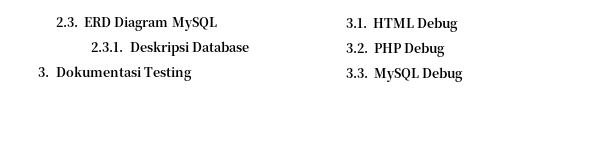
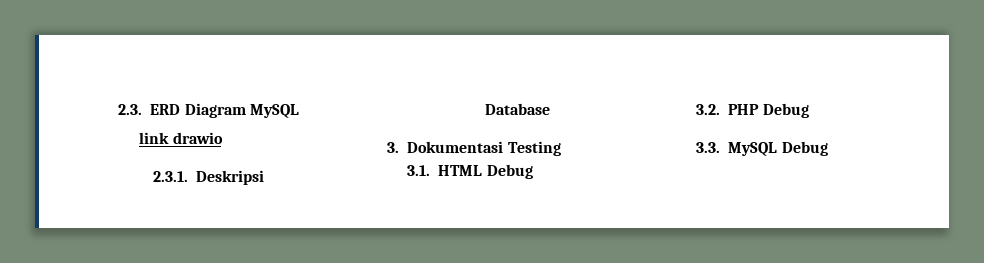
+ link drawio

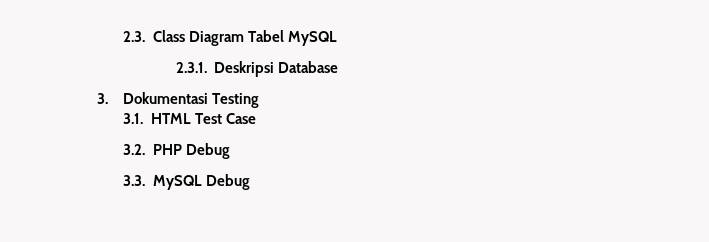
- 2.3. ERD Diagram MySQL
- link drawio
+ 2.3. Class Diagram Tabel MySQL
- 3.1. HTML Debug
+ 3.1. HTML Test Case

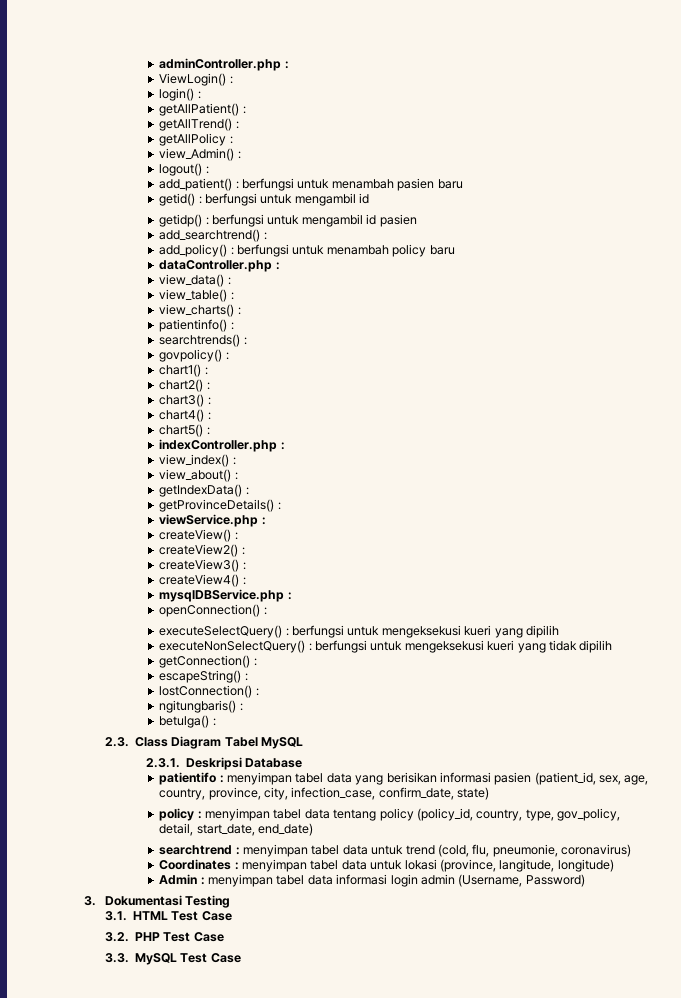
+ adminController.php :
+ ViewLogin() :
+ login() :
+ getAllPatient() :
+ getAllTrend() :
+ getAllPolicy :
+ view_Admin() :
+ logout() :
+ add_patient() : berfungsi untuk menambah pasien baru
+ getid() : berfungsi untuk mengambil id
+ getidp() : berfungsi untuk mengambil id pasien
+ add_searchtrend() :
+ add_policy() : berfungsi untuk menambah policy baru
+ dataController.php :
+ view_data() :
+ view_table() :
+ view_charts() :
+ patientinfo() :
+ searchtrends() :
+ govpolicy() :
+ chart1() :
+ chart2() :
+ chart3() :
+ chart4() :
+ chart5() :
+ indexController.php :
+ view_index() :
+ view_about() :
+ getIndexData() :
+ getProvinceDetails() :
+ viewService.php :
+ createView() :
+ createView2() :
+ createView3() :
+ createView4() :
+ mysqlDBService.php :
+ openConnection() :
+ executeSelectQuery() : berfungsi untuk mengeksekusi kueri yang dipilih
+ executeNonSelectQuery() : berfungsi untuk mengeksekusi kueri yang tidak dipilih
+ getConnection() :
+ escapeString() :
+ lostConnection() :
+ ngitungbaris() :
+ betulga() :
+ patientifo : menyimpan tabel data yang berisikan informasi pasien (patient_id, sex, age, country, province, city, infection_case, confirm_date, state)
+ policy : menyimpan tabel data tentang policy (policy_id, country, type, gov_policy, detail, start_date, end_date)
+ searchtrend : menyimpan tabel data untuk trend (cold, flu, pneumonie, coronavirus)
+ Coordinates : menyimpan tabel data untuk lokasi (province, langitude, longitude)
+ Admin : menyimpan tabel data informasi login admin (Username, Password)
- 3.2. PHP Debug
+ 3.2. PHP Test Case
- 3.3. MySQL Debug
+ 3.3. MySQL Test Case

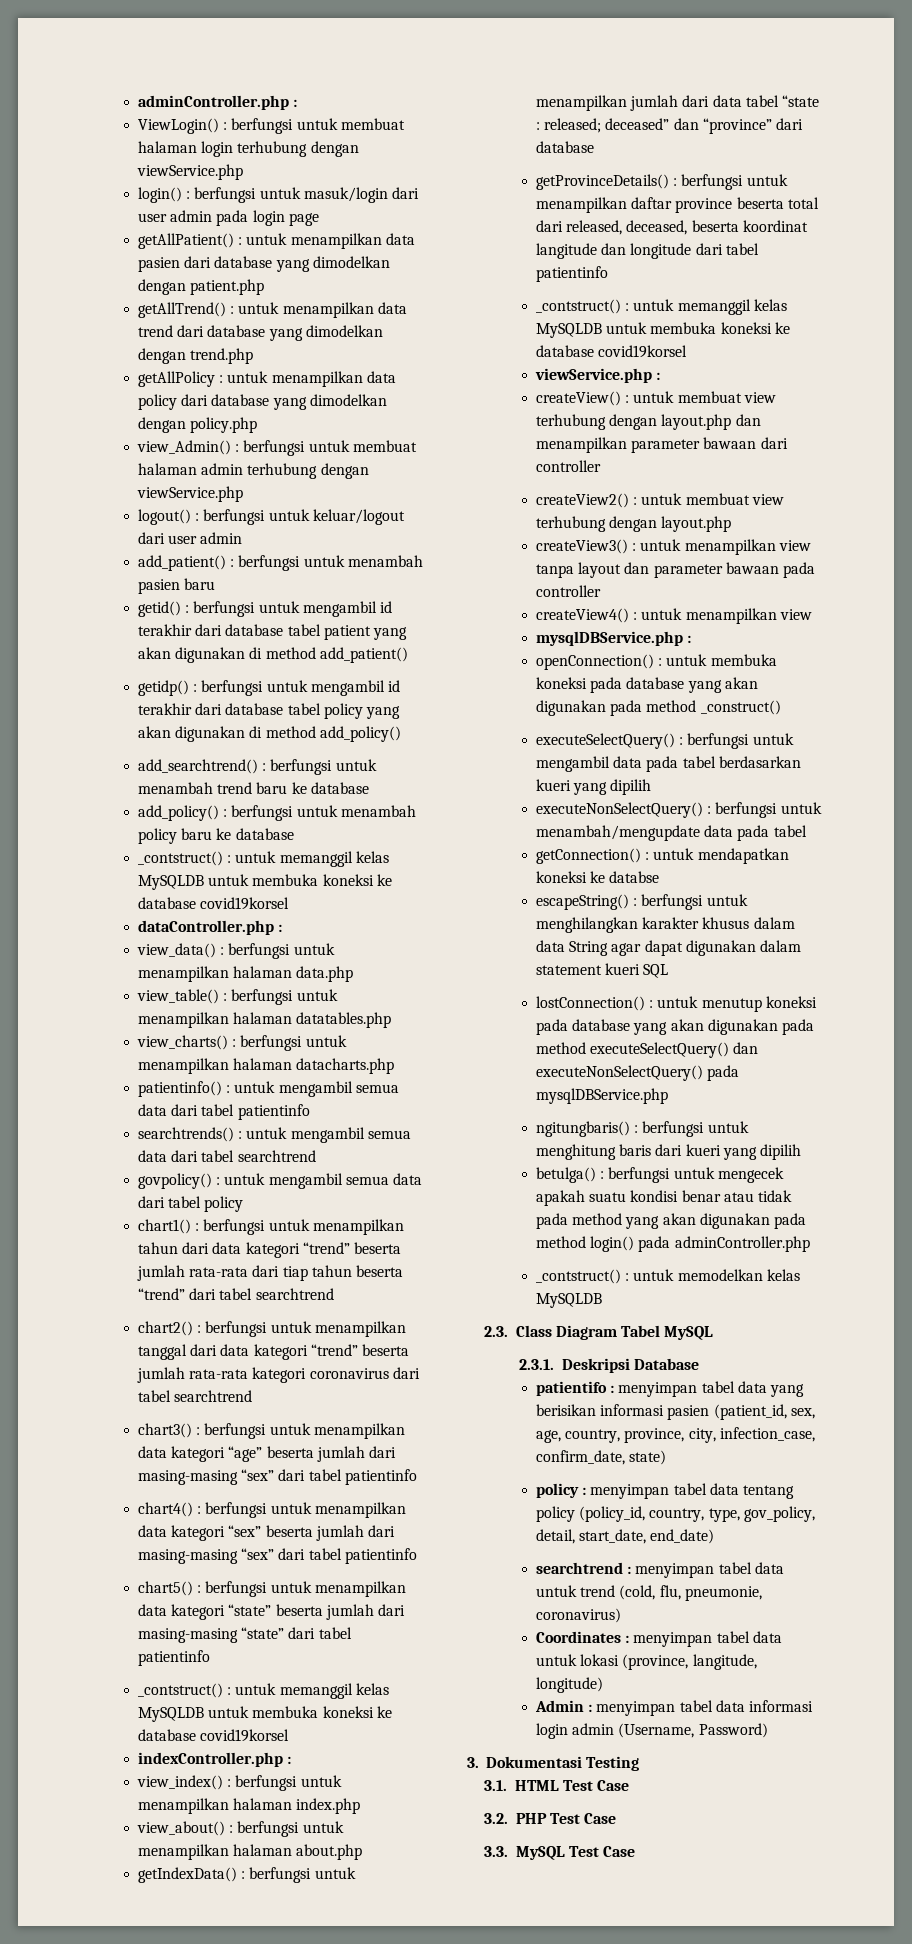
- ViewLogin() :
- login() :
- getAllPatient() :
- getAllTrend() :
- getAllPolicy :
- view_Admin() :
- logout() :
+ ViewLogin() : berfungsi untuk membuat halaman login terhubung dengan viewService.php
+ login() : berfungsi untuk masuk/login dari user admin pada login page
+ getAllPatient() : untuk menampilkan data pasien dari database yang dimodelkan dengan patient.php
+ getAllTrend() : untuk menampilkan data trend dari database yang dimodelkan dengan trend.php
+ getAllPolicy : untuk menampilkan data policy dari database yang dimodelkan dengan policy.php
+ view_Admin() : berfungsi untuk membuat halaman admin terhubung dengan viewService.php
+ logout() : berfungsi untuk keluar/logout dari user admin
- getid() : berfungsi untuk mengambil id
+ getid() : berfungsi untuk mengambil id terakhir dari database tabel patient yang akan digunakan di method add_patient()
- getidp() : berfungsi untuk mengambil id pasien
- add_searchtrend() :
+ getidp() : berfungsi untuk mengambil id terakhir dari database tabel policy yang akan digunakan di method add_policy()
+ add_searchtrend() : berfungsi untuk menambah trend baru ke database
- add_policy() : berfungsi untuk menambah policy baru
+ add_policy() : berfungsi untuk menambah policy baru ke database
+ _contstruct() : untuk memanggil kelas MySQLDB untuk membuka koneksi ke database covid19korsel
  dataController.php :
- view_data() :
- view_table() :
- view_charts() :
- patientinfo() :
- searchtrends() :
- govpolicy() :
- chart1() :
- chart2() :
- chart3() :
- chart4() :
- chart5() :
+ view_data() : berfungsi untuk menampilkan halaman data.php
+ view_table() : berfungsi untuk menampilkan halaman datatables.php
+ view_charts() : berfungsi untuk menampilkan halaman datacharts.php
+ patientinfo() : untuk mengambil semua data dari tabel patientinfo
+ searchtrends() : untuk mengambil semua data dari tabel searchtrend
+ govpolicy() : untuk mengambil semua data dari tabel policy
+ chart1() : berfungsi untuk menampilkan tahun dari data kategori “trend” beserta jumlah rata-rata dari tiap tahun beserta “trend” dari tabel searchtrend
+ chart2() : berfungsi untuk menampilkan tanggal dari data kategori “trend” beserta jumlah rata-rata kategori coronavirus dari tabel searchtrend
+ chart3() : berfungsi untuk menampilkan data kategori “age” beserta jumlah dari masing-masing “sex” dari tabel patientinfo
+ chart4() : berfungsi untuk menampilkan data kategori “sex” beserta jumlah dari masing-masing “sex” dari tabel patientinfo
+ chart5() : berfungsi untuk menampilkan data kategori “state” beserta jumlah dari masing-masing “state” dari tabel patientinfo
+ _contstruct() : untuk memanggil kelas MySQLDB untuk membuka koneksi ke database covid19korsel
  indexController.php :
- view_index() :
- view_about() :
- getIndexData() :
- getProvinceDetails() :
+ view_index() : berfungsi untuk menampilkan halaman index.php
+ view_about() : berfungsi untuk menampilkan halaman about.php
+ getIndexData() : berfungsi untuk menampilkan jumlah dari data tabel “state : released; deceased” dan “province” dari database
+ getProvinceDetails() : berfungsi untuk menampilkan daftar province beserta total dari released, deceased, beserta koordinat langitude dan longitude dari tabel patientinfo
+ _contstruct() : untuk memanggil kelas MySQLDB untuk membuka koneksi ke database covid19korsel
  viewService.php :
- createView() :
- createView2() :
- createView3() :
+ createView() : untuk membuat view terhubung dengan layout.php dan menampilkan parameter bawaan dari controller
+ createView2() : untuk membuat view terhubung dengan layout.php
+ createView3() : untuk menampilkan view tanpa layout dan parameter bawaan pada controller
- createView4() :
+ createView4() : untuk menampilkan view
- openConnection() :
+ openConnection() : untuk membuka koneksi pada database yang akan digunakan pada method _construct()
- executeSelectQuery() : berfungsi untuk mengeksekusi kueri yang dipilih
+ executeSelectQuery() : berfungsi untuk mengambil data pada tabel berdasarkan kueri yang dipilih
- executeNonSelectQuery() : berfungsi untuk mengeksekusi kueri yang tidak dipilih
- getConnection() :
- escapeString() :
- lostConnection() :
- ngitungbaris() :
- betulga() :
+ executeNonSelectQuery() : berfungsi untuk menambah/mengupdate data pada tabel
+ getConnection() : untuk mendapatkan koneksi ke databse
+ escapeString() : berfungsi untuk menghilangkan karakter khusus dalam data String agar dapat digunakan dalam statement kueri SQL
+ lostConnection() : untuk menutup koneksi pada database yang akan digunakan pada method executeSelectQuery() dan executeNonSelectQuery() pada mysqlDBService.php
+ ngitungbaris() : berfungsi untuk menghitung baris dari kueri yang dipilih
+ betulga() : berfungsi untuk mengecek apakah suatu kondisi benar atau tidak pada method yang akan digunakan pada method login() pada adminController.php
+ _contstruct() : untuk memodelkan kelas MySQLDB

